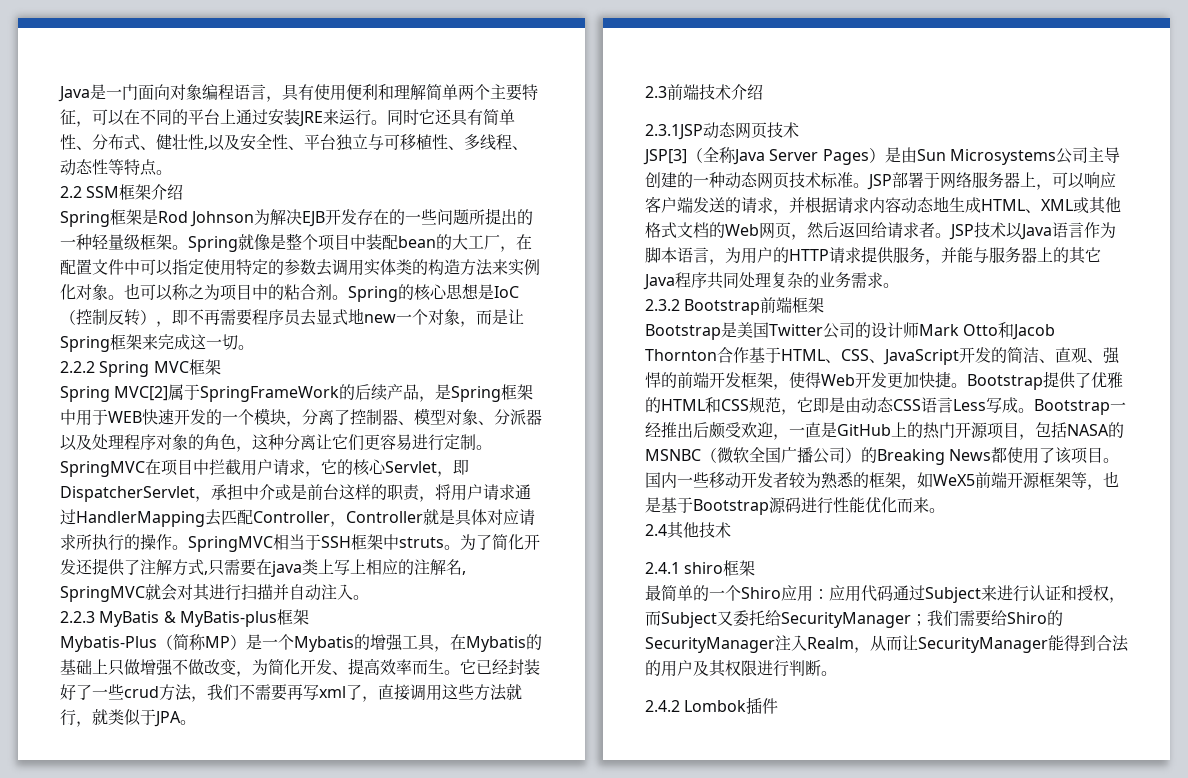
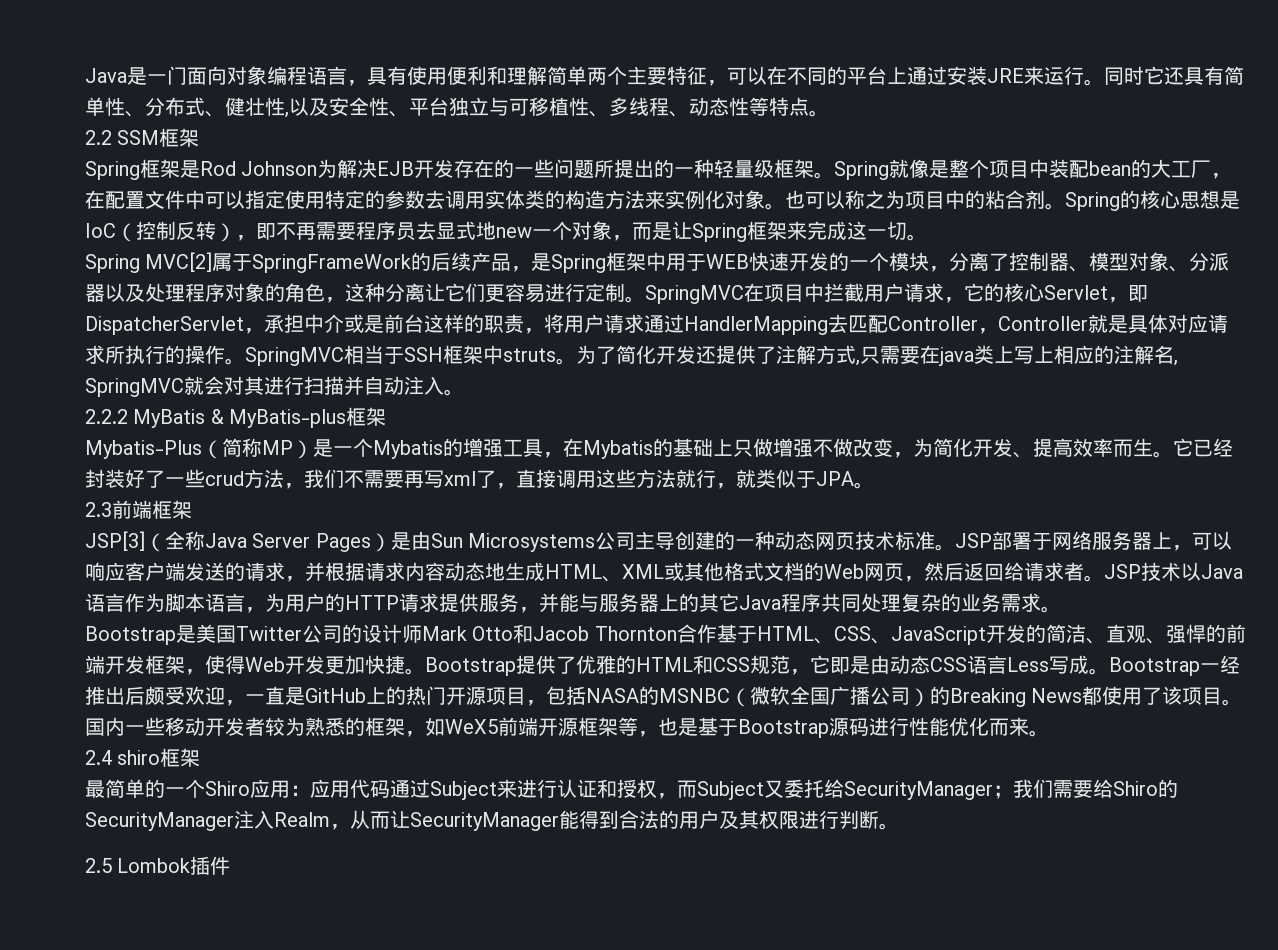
- 2.2 SSM框架介绍
+ 2.2 SSM框架
- 2.2.2 Spring MVC框架
- 2.2.3 MyBatis & MyBatis-plus框架
+ 2.2.2 MyBatis & MyBatis-plus框架
- 2.3前端技术介绍
- 2.3.1JSP动态网页技术
+ 2.3前端框架
- 2.3.2 Bootstrap前端框架
- 2.4其他技术
- 2.4.1 shiro框架
+ 2.4 shiro框架
- 2.4.2 Lombok插件
+ 2.5 Lombok插件

